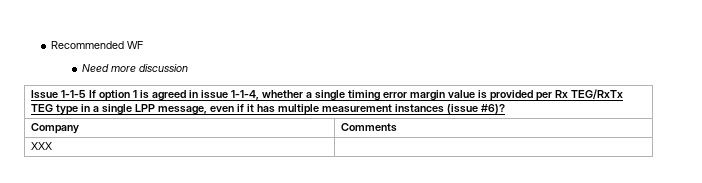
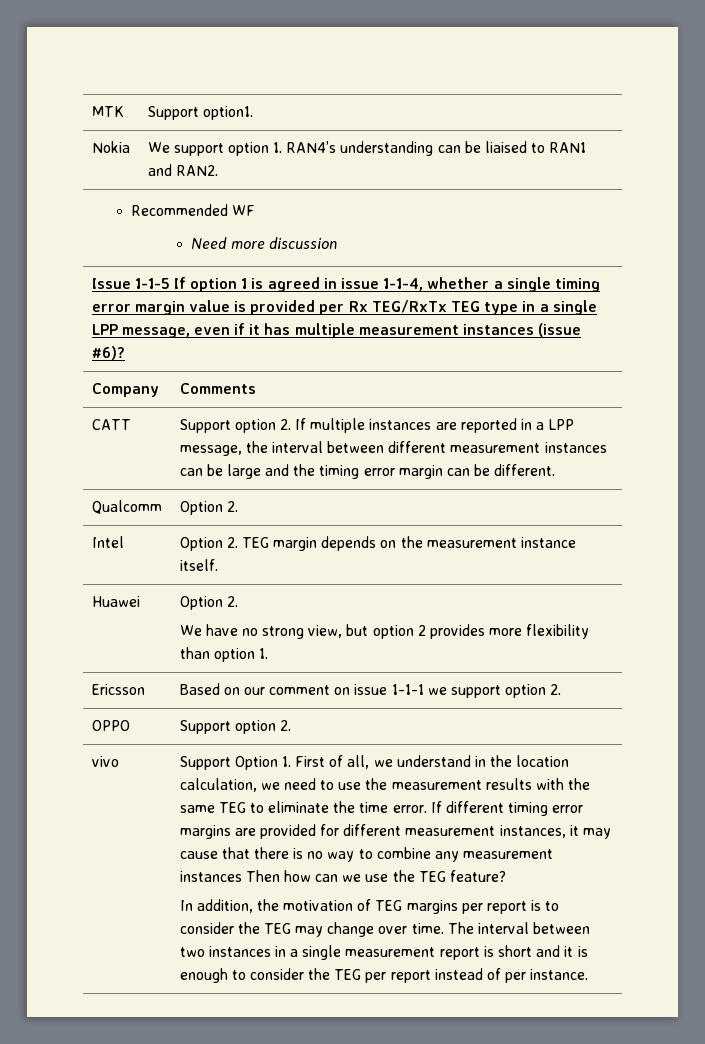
+ MTK | Support option1.
+ Nokia | We support option 1. RAN4’s understanding can be liaised to RAN1 and RAN2.
- XXX |
+ CATT | Support option 2. If multiple instances are reported in a LPP message, the interval between different measurement instances can be large and the timing error margin can be different.
+ Qualcomm | Option 2.
+ Intel | Option 2. TEG margin depends on the measurement instance itself.
+ Huawei | Option 2.
+ We have no strong view, but option 2 provides more flexibility than option 1.
+ Ericsson | Based on our comment on issue 1-1-1 we support option 2.
+ OPPO | Support option 2.
+ vivo | Support Option 1. First of all, we understand in the location calculation, we need to use the measurement results with the same TEG to eliminate the time error. If different timing error margins are provided for different measurement instances, it may cause that there is no way to combine any measurement instances Then how can we use the TEG feature?
+ In addition, the motivation of TEG margins per report is to consider the TEG may change over time. The interval between two instances in a single measurement report is short and it is enough to consider the TEG per report instead of per instance.

